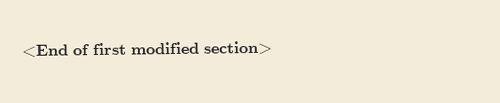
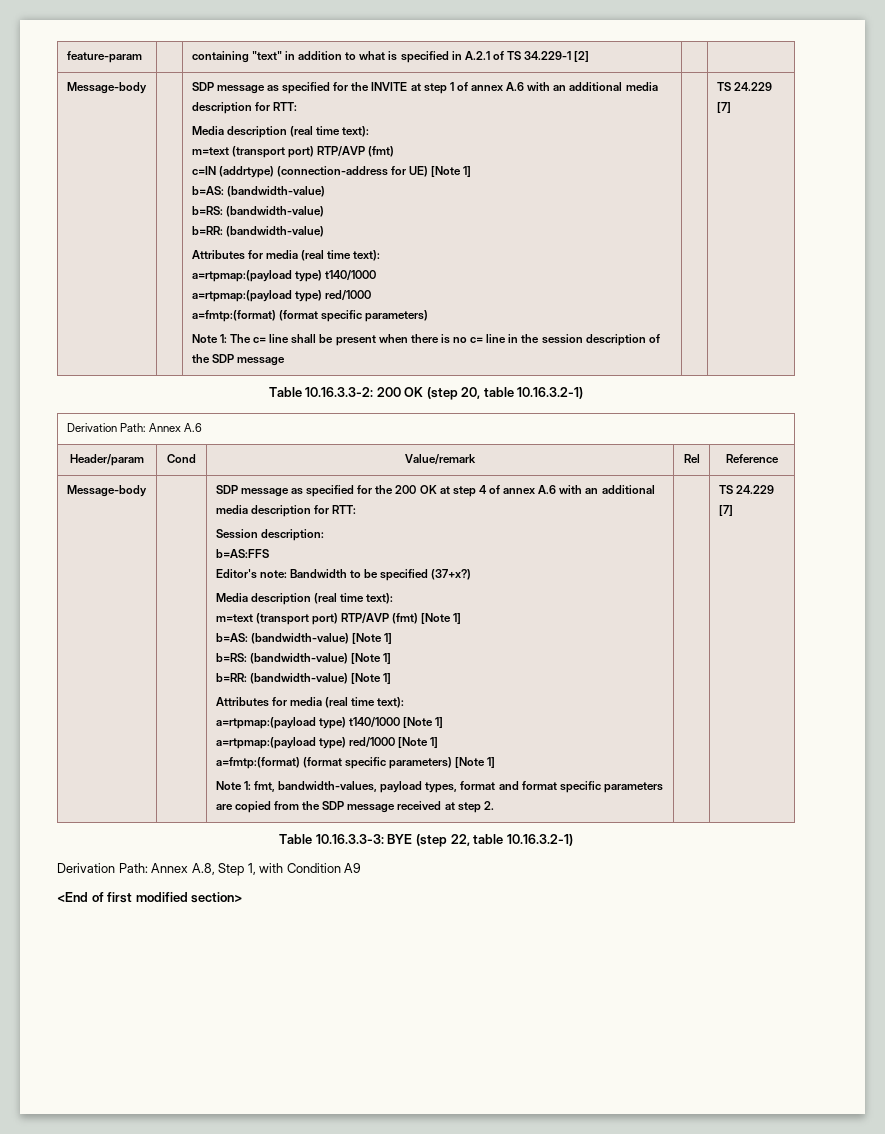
+ feature-param | | containing "text" in addition to what is specified in A.2.1 of TS 34.229-1 [2] | |
+ Message-body | | SDP message as specified for the INVITE at step 1 of annex A.6 with an additional media description for RTT:
+ Media description (real time text):
+ m=text (transport port) RTP/AVP (fmt)
+ c=IN (addrtype) (connection-address for UE) [Note 1]
+ b=AS: (bandwidth-value)
+ b=RS: (bandwidth-value)
+ b=RR: (bandwidth-value)
+ Attributes for media (real time text):
+ a=rtpmap:(payload type) t140/1000
+ a=rtpmap:(payload type) red/1000
+ a=fmtp:(format) (format specific parameters)
+ Note 1: The c= line shall be present when there is no c= line in the session description of the SDP message | | TS 24.229 [7]
+ Table 10.16.3.3-2: 200 OK (step 20, table 10.16.3.2-1)
+ Derivation Path: Annex A.6
+ Header/param | Cond | Value/remark | Rel | Reference
+ Message-body | | SDP message as specified for the 200 OK at step 4 of annex A.6 with an additional media description for RTT:
+ Session description:
+ b=AS:FFS
+ Editor's note: Bandwidth to be specified (37+x?)
+ Media description (real time text):
+ m=text (transport port) RTP/AVP (fmt) [Note 1]
+ b=AS: (bandwidth-value) [Note 1]
+ b=RS: (bandwidth-value) [Note 1]
+ b=RR: (bandwidth-value) [Note 1]
+ Attributes for media (real time text):
+ a=rtpmap:(payload type) t140/1000 [Note 1]
+ a=rtpmap:(payload type) red/1000 [Note 1]
+ a=fmtp:(format) (format specific parameters) [Note 1]
+ Note 1: fmt, bandwidth-values, payload types, format and format specific parameters are copied from the SDP message received at step 2. | | TS 24.229 [7]
+ Table 10.16.3.3-3: BYE (step 22, table 10.16.3.2-1)
+ Derivation Path: Annex A.8, Step 1, with Condition A9

